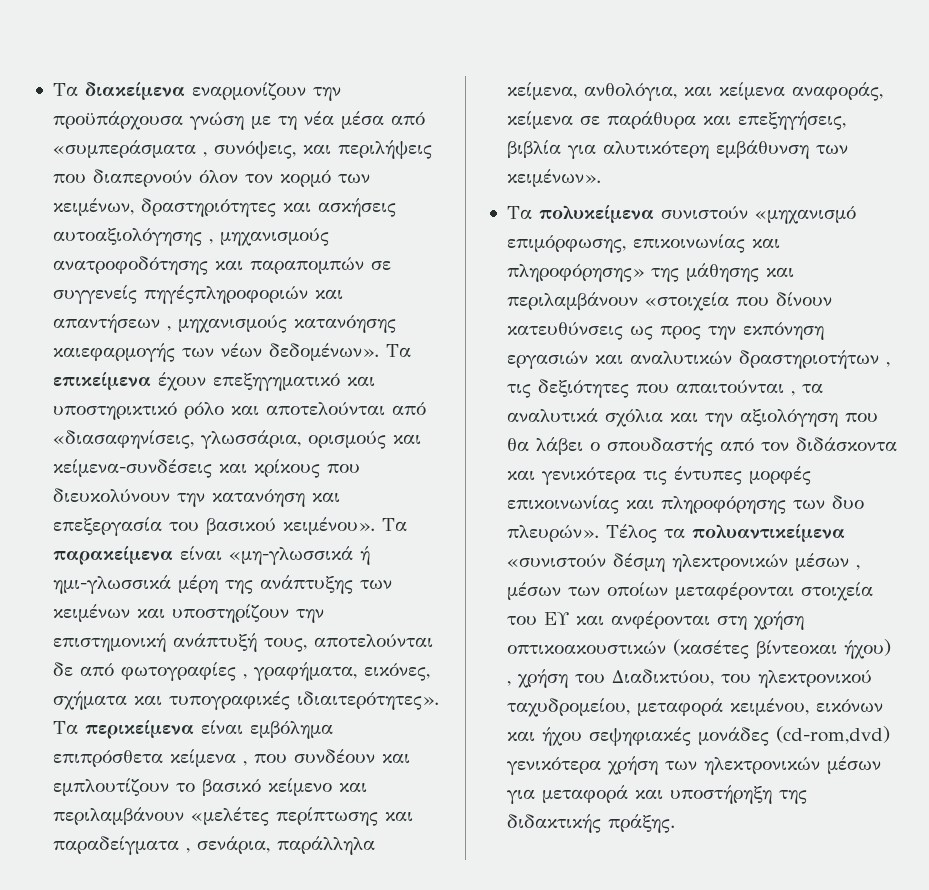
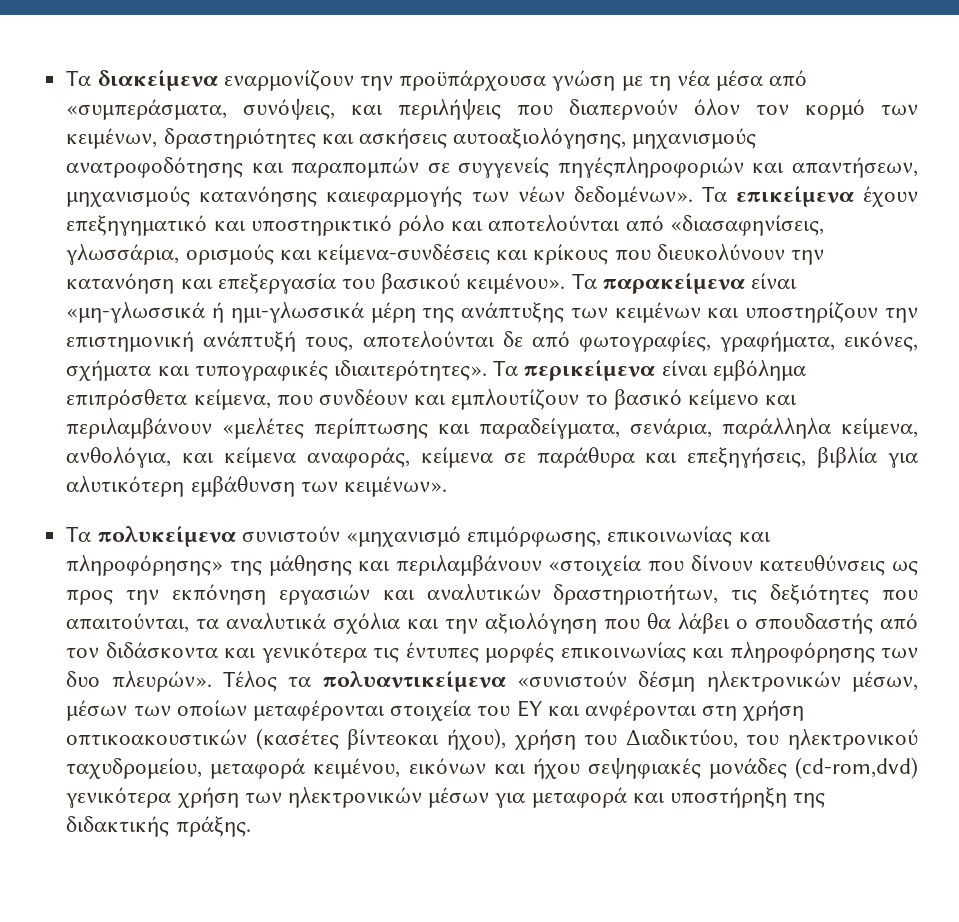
- Τα διακείμενα εναρμονίζουν την προϋπάρχουσα γνώση με τη νέα μέσα από «συμπεράσματα , συνόψεις, και περιλήψεις που διαπερνούν όλον τον κορμό των κειμένων, δραστηριότητες και ασκήσεις αυτοαξιολόγησης , μηχανισμούς ανατροφοδότησης και παραπομπών σε συγγενείς πηγέςπληροφοριών και απαντήσεων , μηχανισμούς κατανόησης καιεφαρμογής των νέων δεδομένων».
+ Τα διακείμενα εναρμονίζουν την προϋπάρχουσα γνώση με τη νέα μέσα από «συμπεράσματα, συνόψεις, και περιλήψεις που διαπερνούν όλον τον κορμό των κειμένων, δραστηριότητες και ασκήσεις αυτοαξιολόγησης, μηχανισμούς ανατροφοδότησης και παραπομπών σε συγγενείς πηγέςπληροφοριών και απαντήσεων, μηχανισμούς κατανόησης καιεφαρμογής των νέων δεδομένων».
- Τα παρακείμενα είναι «μη-γλωσσικά ή ημι-γλωσσικά μέρη της ανάπτυξης των κειμένων και υποστηρίζουν την επιστημονική ανάπτυξή τους, αποτελούνται δε από φωτογραφίες , γραφήματα, εικόνες, σχήματα και τυπογραφικές ιδιαιτερότητες».
+ Τα παρακείμενα είναι «μη-γλωσσικά ή ημι-γλωσσικά μέρη της ανάπτυξης των κειμένων και υποστηρίζουν την επιστημονική ανάπτυξή τους, αποτελούνται δε από φωτογραφίες, γραφήματα, εικόνες, σχήματα και τυπογραφικές ιδιαιτερότητες».
- Τα περικείμενα είναι εμβόλημα επιπρόσθετα κείμενα , που συνδέουν και εμπλουτίζουν το βασικό κείμενο και περιλαμβάνουν «μελέτες περίπτωσης και παραδείγματα , σενάρια, παράλληλα κείμενα, ανθολόγια, και κείμενα αναφοράς, κείμενα σε παράθυρα και επεξηγήσεις, βιβλία για αλυτικότερη εμβάθυνση των κειμένων».
+ Τα περικείμενα είναι εμβόλημα επιπρόσθετα κείμενα, που συνδέουν και εμπλουτίζουν το βασικό κείμενο και περιλαμβάνουν «μελέτες περίπτωσης και παραδείγματα, σενάρια, παράλληλα κείμενα, ανθολόγια, και κείμενα αναφοράς, κείμενα σε παράθυρα και επεξηγήσεις, βιβλία για αλυτικότερη εμβάθυνση των κειμένων».
- Τα πολυκείμενα συνιστούν «μηχανισμό επιμόρφωσης, επικοινωνίας και πληροφόρησης» της μάθησης και περιλαμβάνουν «στοιχεία που δίνουν κατευθύνσεις ως προς την εκπόνηση εργασιών και αναλυτικών δραστηριοτήτων , τις δεξιότητες που απαιτούνται , τα αναλυτικά σχόλια και την αξιολόγηση που θα λάβει ο σπουδαστής από τον διδάσκοντα και γενικότερα τις έντυπες μορφές επικοινωνίας και πληροφόρησης των δυο πλευρών».
+ Τα πολυκείμενα συνιστούν «μηχανισμό επιμόρφωσης, επικοινωνίας και πληροφόρησης» της μάθησης και περιλαμβάνουν «στοιχεία που δίνουν κατευθύνσεις ως προς την εκπόνηση εργασιών και αναλυτικών δραστηριοτήτων, τις δεξιότητες που απαιτούνται, τα αναλυτικά σχόλια και την αξιολόγηση που θα λάβει ο σπουδαστής από τον διδάσκοντα και γενικότερα τις έντυπες μορφές επικοινωνίας και πληροφόρησης των δυο πλευρών».
- Τέλος τα πολυαντικείμενα «συνιστούν δέσμη ηλεκτρονικών μέσων , μέσων των οποίων μεταφέρονται στοιχεία του ΕΥ και ανφέρονται στη χρήση οπτικοακουστικών (κασέτες βίντεοκαι ήχου) , χρήση του Διαδικτύου, του ηλεκτρονικού ταχυδρομείου, μεταφορά κειμένου, εικόνων και ήχου σεψηφιακές μονάδες (cd-rom,dvd) γενικότερα χρήση των ηλεκτρονικών μέσων για μεταφορά και υποστήρηξη της διδακτικής πράξης.
+ Τέλος τα πολυαντικείμενα «συνιστούν δέσμη ηλεκτρονικών μέσων, μέσων των οποίων μεταφέρονται στοιχεία του ΕΥ και ανφέρονται στη χρήση οπτικοακουστικών (κασέτες βίντεοκαι ήχου), χρήση του Διαδικτύου, του ηλεκτρονικού ταχυδρομείου, μεταφορά κειμένου, εικόνων και ήχου σεψηφιακές μονάδες (cd-rom,dvd) γενικότερα χρήση των ηλεκτρονικών μέσων για μεταφορά και υποστήρηξη της διδακτικής πράξης.

